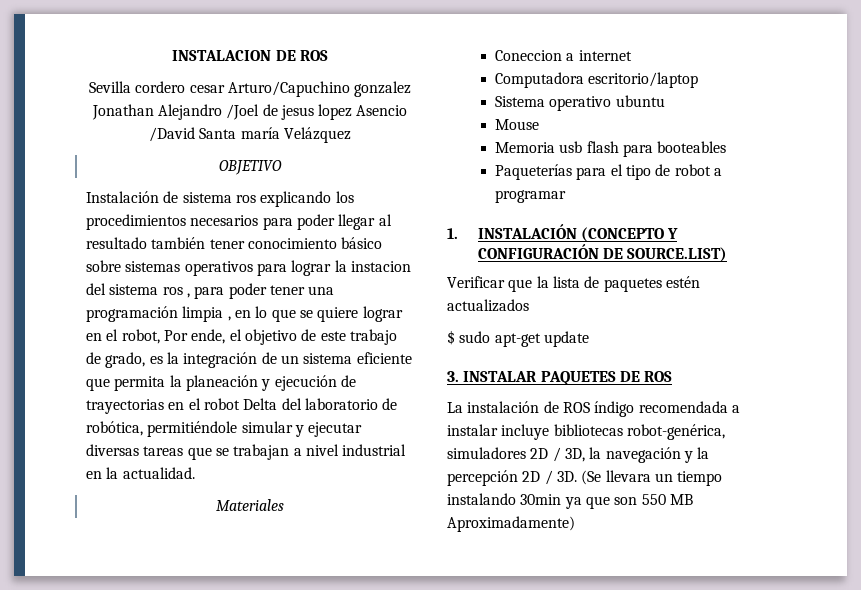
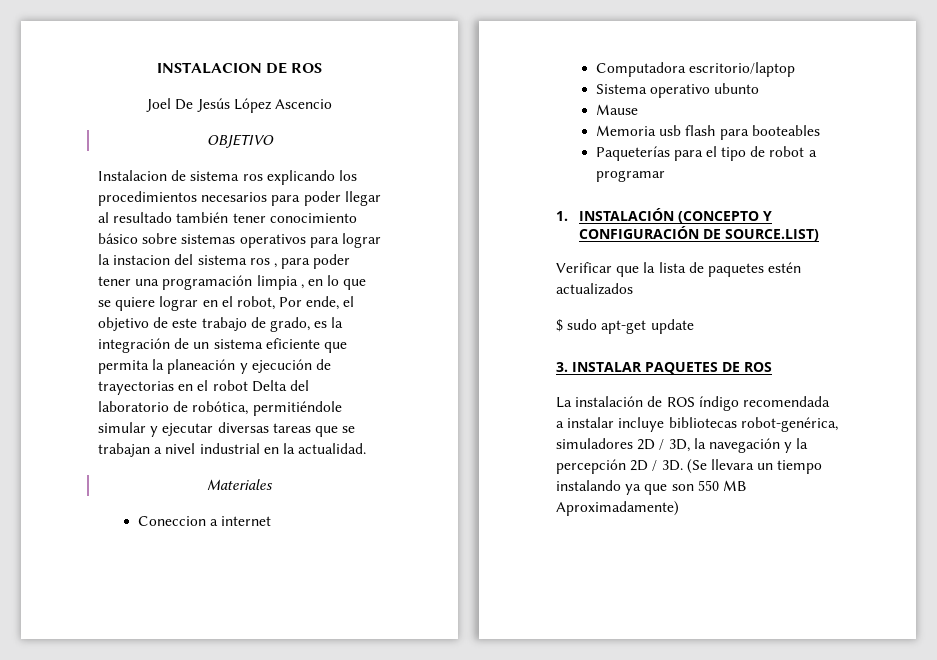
- Sevilla cordero cesar Arturo/Capuchino gonzalez Jonathan Alejandro /Joel de jesus lopez Asencio /David Santa maría Velázquez
+ Joel De Jesús López Ascencio
- Instalación de sistema ros explicando los procedimientos necesarios para poder llegar al resultado también tener conocimiento básico sobre sistemas operativos para lograr la instacion del sistema ros , para poder tener una programación limpia , en lo que se quiere lograr en el robot, Por ende, el objetivo de este trabajo de grado, es la integración de un sistema eficiente que permita la planeación y ejecución de trayectorias en el robot Delta del laboratorio de robótica, permitiéndole simular y ejecutar diversas tareas que se trabajan a nivel industrial en la actualidad.
+ Instalacion de sistema ros explicando los procedimientos necesarios para poder llegar al resultado también tener conocimiento básico sobre sistemas operativos para lograr la instacion del sistema ros , para poder tener una programación limpia , en lo que se quiere lograr en el robot, Por ende, el objetivo de este trabajo de grado, es la integración de un sistema eficiente que permita la planeación y ejecución de trayectorias en el robot Delta del laboratorio de robótica, permitiéndole simular y ejecutar diversas tareas que se trabajan a nivel industrial en la actualidad.
- Sistema operativo ubuntu
- Mouse
+ Sistema operativo ubunto
+ Mause
- (Se llevara un tiempo instalando 30min ya que son 550 MB Aproximadamente)
+ (Se llevara un tiempo instalando ya que son 550 MB Aproximadamente)

